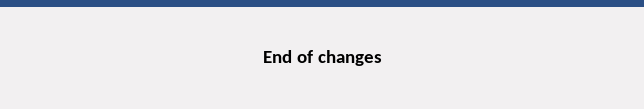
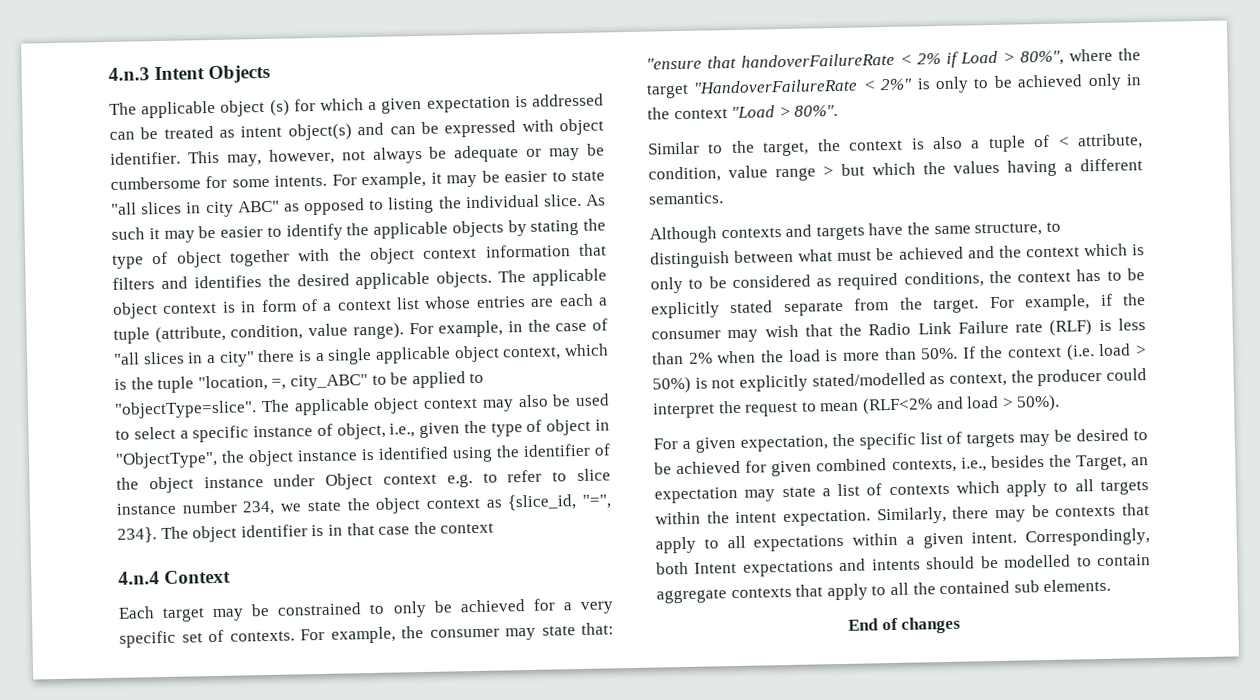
+ 4.n.3 Intent Objects
+ The applicable object (s) for which a given expectation is addressed can be treated as intent object(s) and can be expressed with object identifier. This may, however, not always be adequate or may be cumbersome for some intents. For example, it may be easier to state "all slices in city ABC" as opposed to listing the individual slice. As such it may be easier to identify the applicable objects by stating the type of object together with the object context information that filters and identifies the desired applicable objects. The applicable object context is in form of a context list whose entries are each a tuple (attribute, condition, value range). For example, in the case of "all slices in a city" there is a single applicable object context, which is the tuple "location, =, city_ABC" to be applied to "objectType=slice". The applicable object context may also be used to select a specific instance of object, i.e., given the type of object in "ObjectType", the object instance is identified using the identifier of the object instance under Object context e.g. to refer to slice instance number 234, we state the object context as {slice_id, "=", 234}. The object identifier is in that case the context
+ 4.n.4 Context
+ Each target may be constrained to only be achieved for a very specific set of contexts. For example, the consumer may state that: "ensure that handoverFailureRate < 2% if Load > 80%", where the target "HandoverFailureRate < 2%" is only to be achieved only in the context "Load > 80%".
+ Similar to the target, the context is also a tuple of < attribute, condition, value range > but which the values having a different semantics.
+ Although contexts and targets have the same structure, to distinguish between what must be achieved and the context which is only to be considered as required conditions, the context has to be explicitly stated separate from the target. For example, if the consumer may wish that the Radio Link Failure rate (RLF) is less than 2% when the load is more than 50%. If the context (i.e. load > 50%) is not explicitly stated/modelled as context, the producer could interpret the request to mean (RLF<2% and load > 50%).
+ For a given expectation, the specific list of targets may be desired to be achieved for given combined contexts, i.e., besides the Target, an expectation may state a list of contexts which apply to all targets within the intent expectation. Similarly, there may be contexts that apply to all expectations within a given intent. Correspondingly, both Intent expectations and intents should be modelled to contain aggregate contexts that apply to all the contained sub elements.

